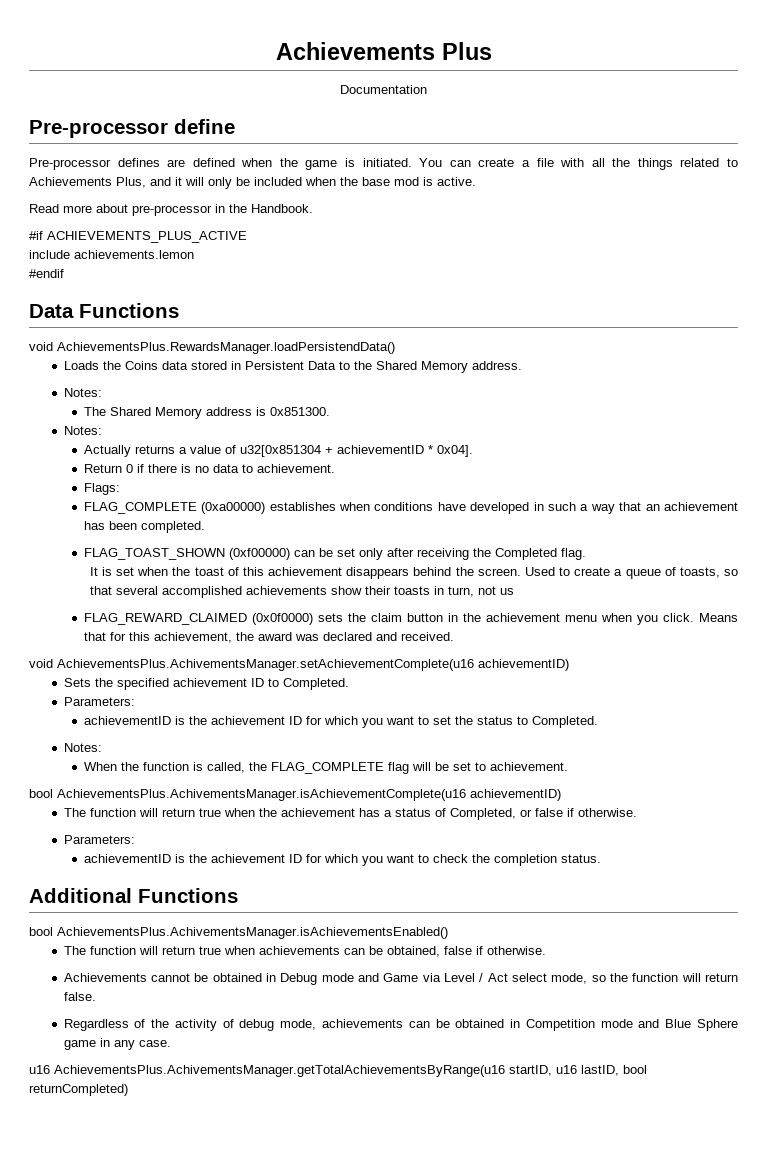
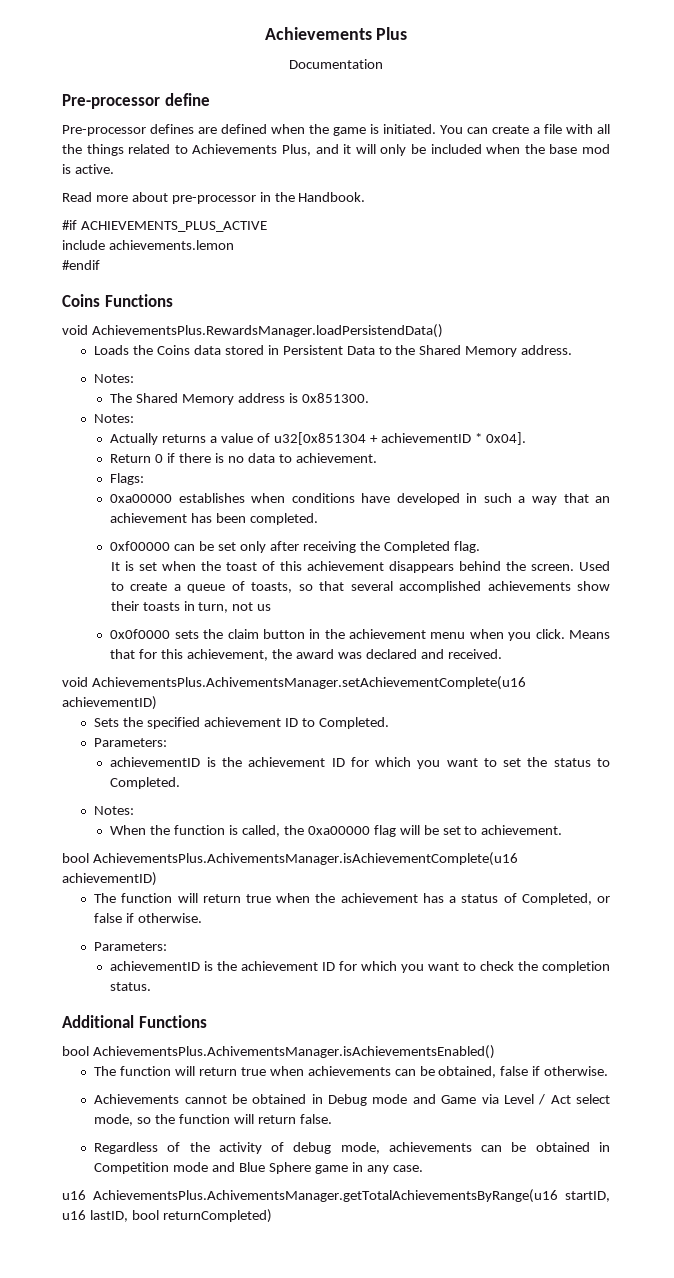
- Data Functions
+ Coins Functions
- FLAG_COMPLETE (0xa00000) establishes when conditions have developed in such a way that an achievement has been completed.
+ 0xa00000 establishes when conditions have developed in such a way that an achievement has been completed.
- FLAG_TOAST_SHOWN (0xf00000) can be set only after receiving the Completed flag.
+ 0xf00000 can be set only after receiving the Completed flag.
- FLAG_REWARD_CLAIMED (0x0f0000) sets the claim button in the achievement menu when you click.
+ 0x0f0000 sets the claim button in the achievement menu when you click.
- When the function is called, the FLAG_COMPLETE flag will be set to achievement.
+ When the function is called, the 0xa00000 flag will be set to achievement.

